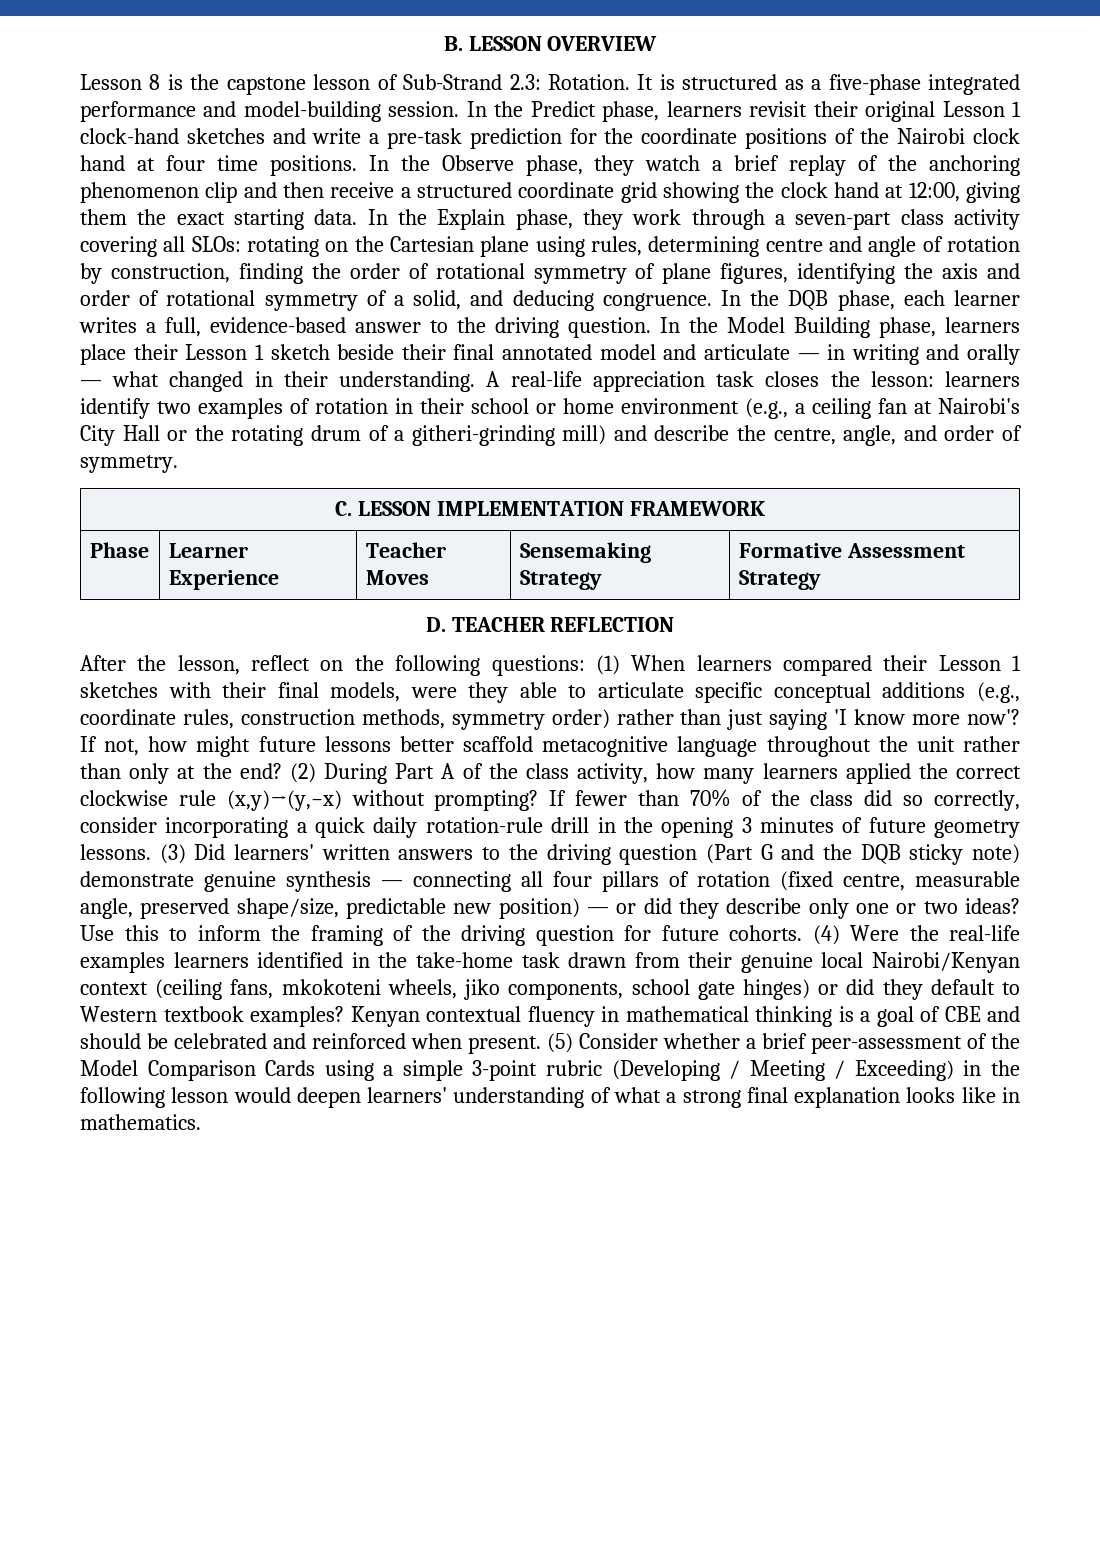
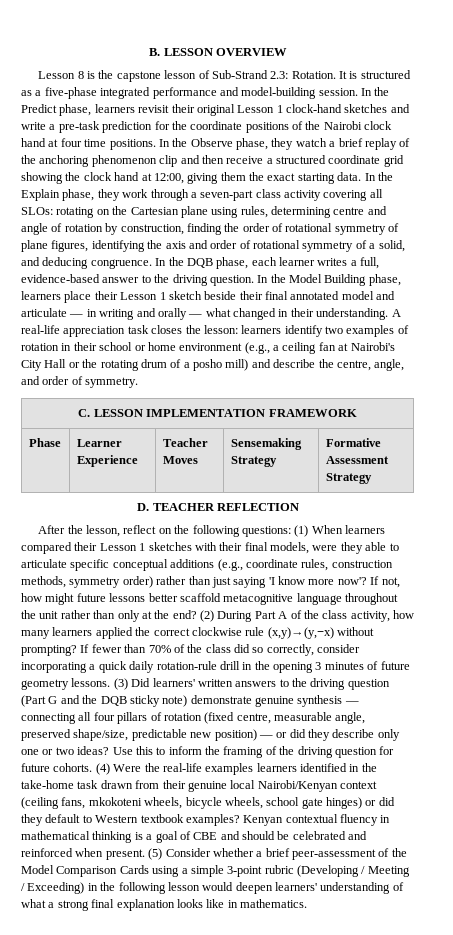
- A real-life appreciation task closes the lesson: learners identify two examples of rotation in their school or home environment (e.g., a ceiling fan at Nairobi's City Hall or the rotating drum of a githeri-grinding mill) and describe the centre, angle, and order of symmetry.
+ A real-life appreciation task closes the lesson: learners identify two examples of rotation in their school or home environment (e.g., a ceiling fan at Nairobi's City Hall or the rotating drum of a posho mill) and describe the centre, angle, and order of symmetry.
- (4) Were the real-life examples learners identified in the take-home task drawn from their genuine local Nairobi/Kenyan context (ceiling fans, mkokoteni wheels, jiko components, school gate hinges) or did they default to Western textbook examples?
+ (4) Were the real-life examples learners identified in the take-home task drawn from their genuine local Nairobi/Kenyan context (ceiling fans, mkokoteni wheels, bicycle wheels, school gate hinges) or did they default to Western textbook examples?

